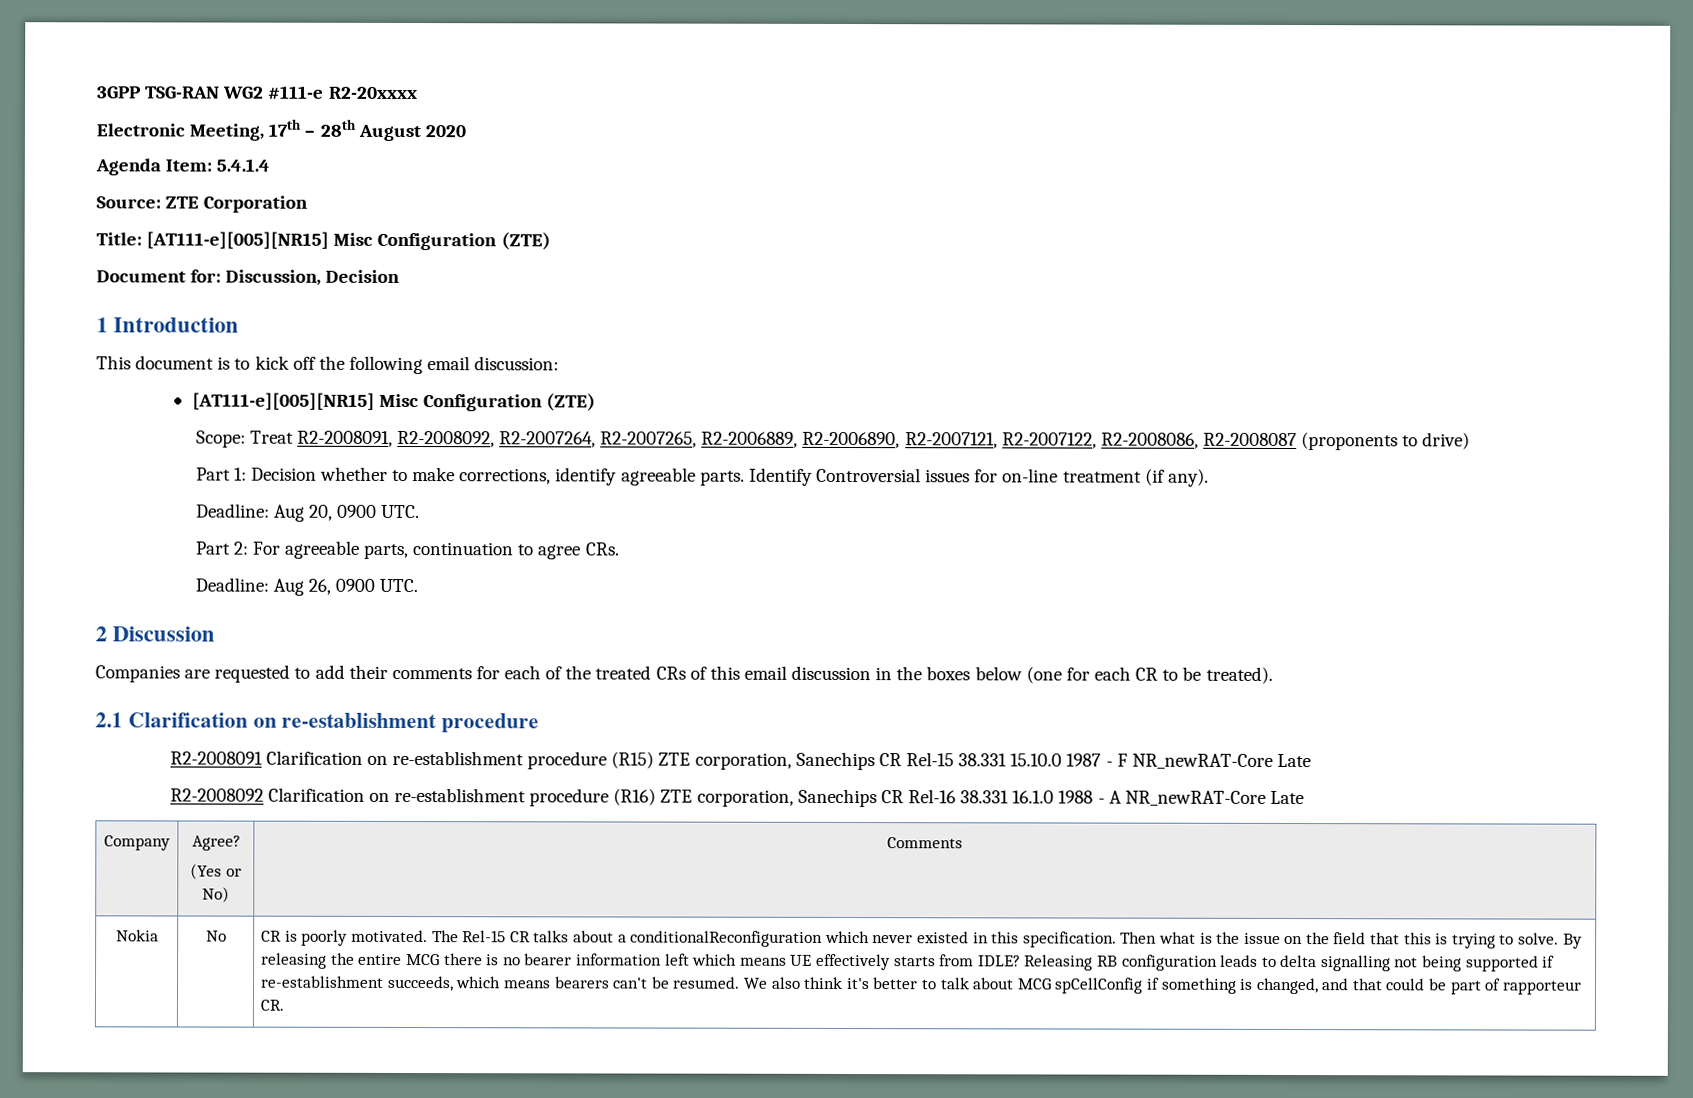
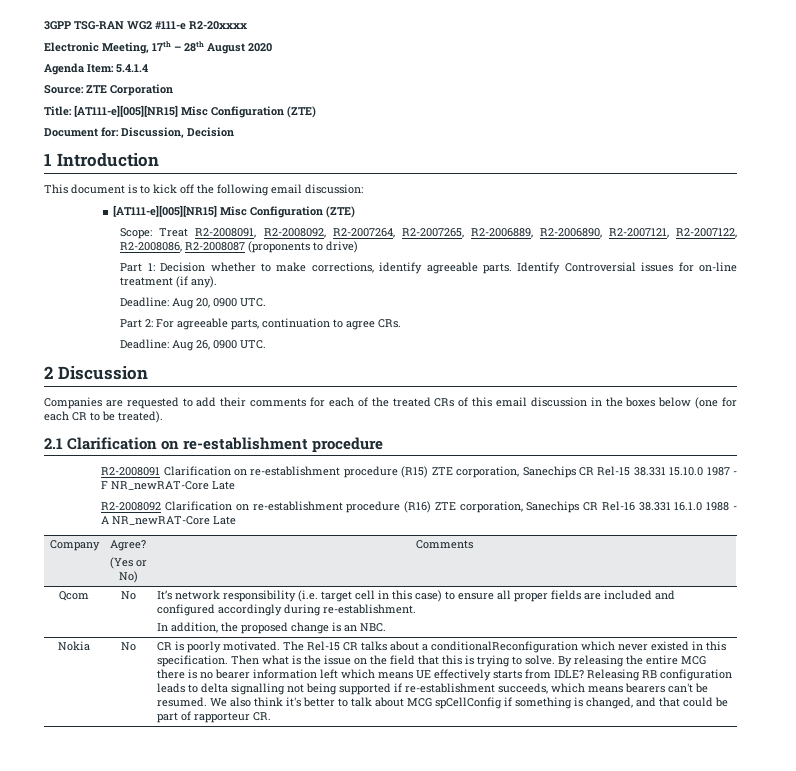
+ Qcom | No | It’s network responsibility (i.e. target cell in this case) to ensure all proper fields are included and configured accordingly during re-establishment.
+ In addition, the proposed change is an NBC.

